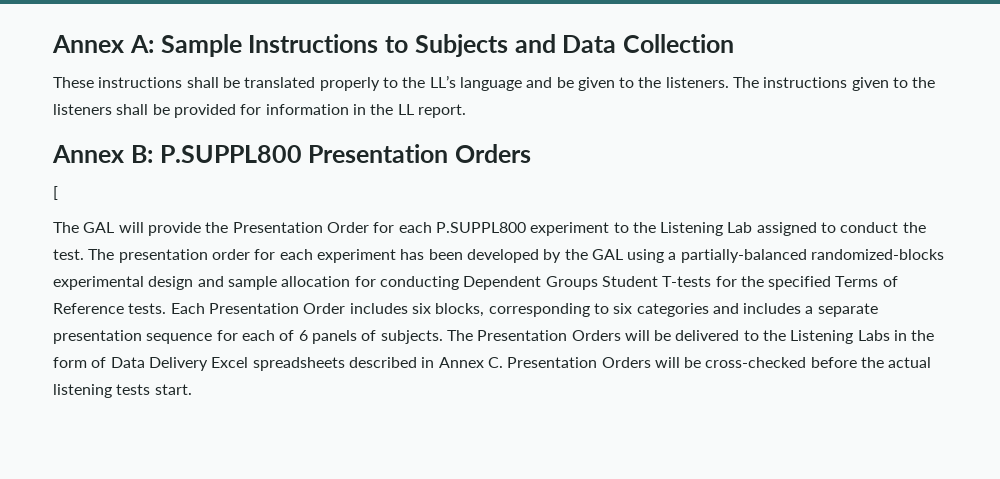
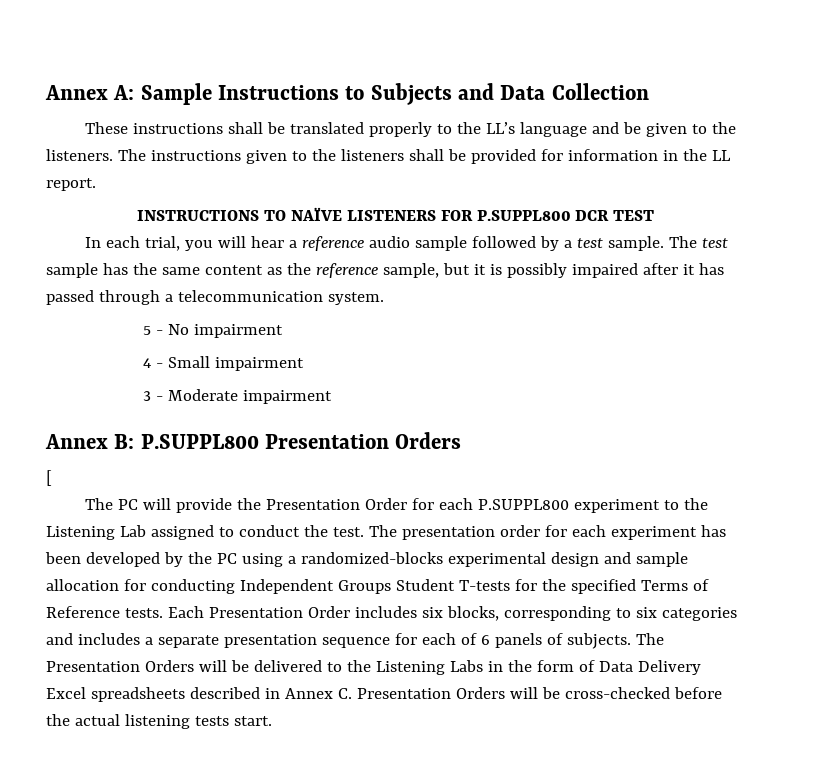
+ INSTRUCTIONS TO NAÏVE LISTENERS FOR P.SUPPL800 DCR TEST
+ In each trial, you will hear a reference audio sample followed by a test sample. The test sample has the same content as the reference sample, but it is possibly impaired after it has passed through a telecommunication system.
+ 5 - No impairment
+ 4 - Small impairment
+ 3 - Moderate impairment
- The GAL will provide the Presentation Order for each P.SUPPL800 experiment to the Listening Lab assigned to conduct the test.
+ The PC will provide the Presentation Order for each P.SUPPL800 experiment to the Listening Lab assigned to conduct the test.
- The presentation order for each experiment has been developed by the GAL using a partially-balanced randomized-blocks experimental design and sample allocation for conducting Dependent Groups Student T-tests for the specified Terms of Reference tests.
+ The presentation order for each experiment has been developed by the PC using a randomized-blocks experimental design and sample allocation for conducting Independent Groups Student T-tests for the specified Terms of Reference tests.

